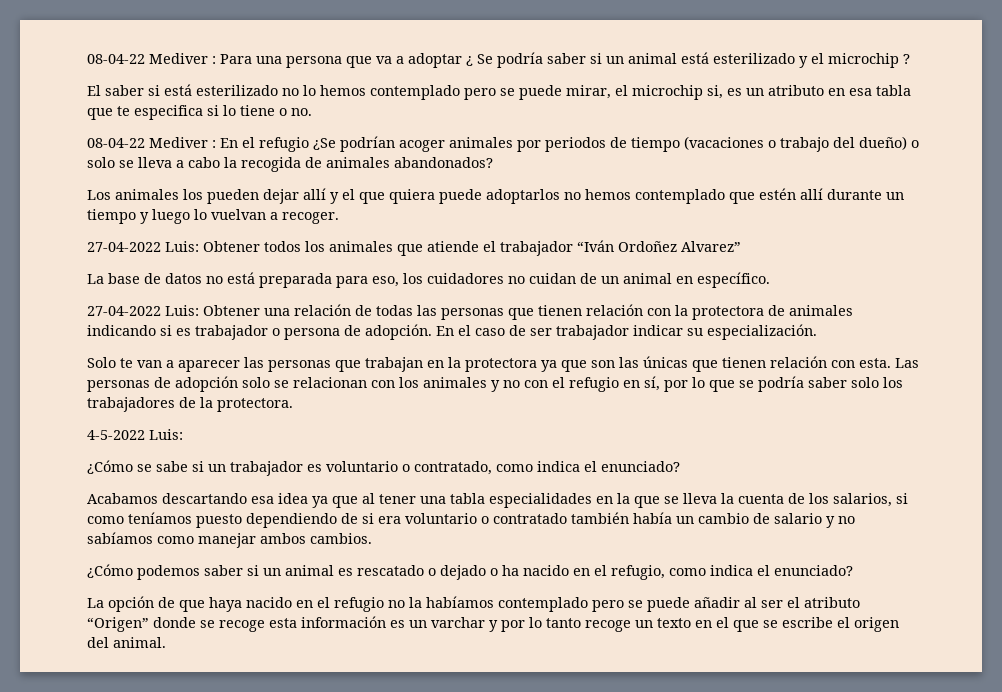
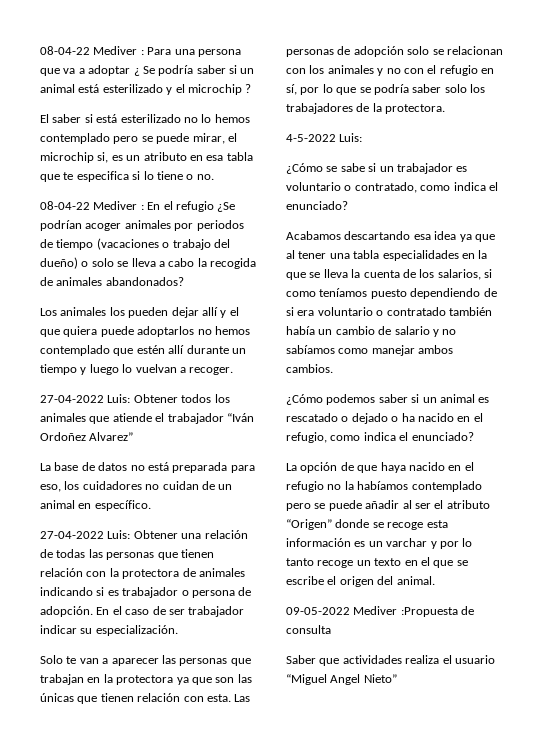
+ 09-05-2022 Mediver :Propuesta de consulta
+ Saber que actividades realiza el usuario “Miguel Angel Nieto”

